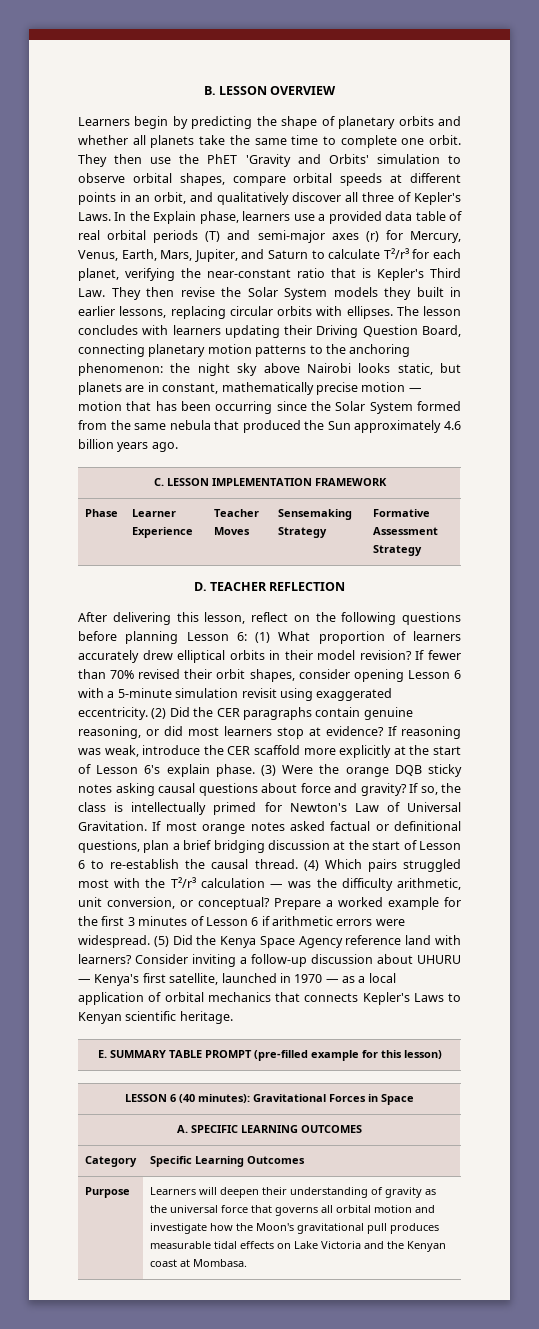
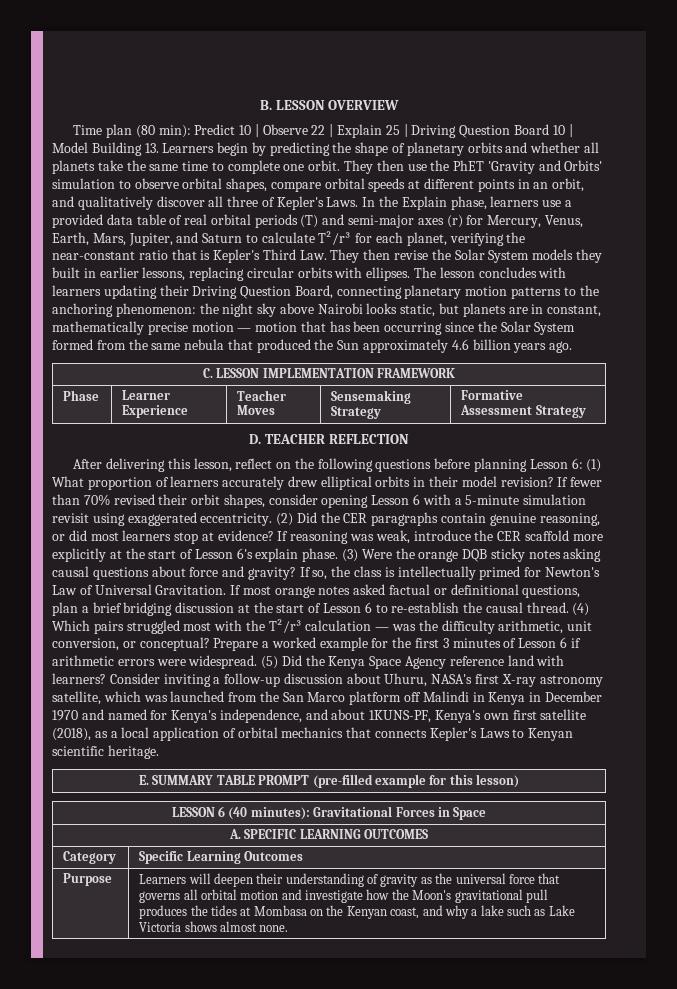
- Learners begin by predicting the shape of planetary orbits and whether all planets take the same time to complete one orbit.
+ Time plan (80 min): Predict 10 | Observe 22 | Explain 25 | Driving Question Board 10 | Model Building 13. Learners begin by predicting the shape of planetary orbits and whether all planets take the same time to complete one orbit.
- Consider inviting a follow-up discussion about UHURU — Kenya's first satellite, launched in 1970 — as a local application of orbital mechanics that connects Kepler's Laws to Kenyan scientific heritage.
+ Consider inviting a follow-up discussion about Uhuru, NASA's first X-ray astronomy satellite, which was launched from the San Marco platform off Malindi in Kenya in December 1970 and named for Kenya's independence, and about 1KUNS-PF, Kenya's own first satellite (2018), as a local application of orbital mechanics that connects Kepler's Laws to Kenyan scientific heritage.
- Learners will deepen their understanding of gravity as the universal force that governs all orbital motion and investigate how the Moon's gravitational pull produces measurable tidal effects on Lake Victoria and the Kenyan coast at Mombasa.
+ Learners will deepen their understanding of gravity as the universal force that governs all orbital motion and investigate how the Moon's gravitational pull produces the tides at Mombasa on the Kenyan coast, and why a lake such as Lake Victoria shows almost none.

